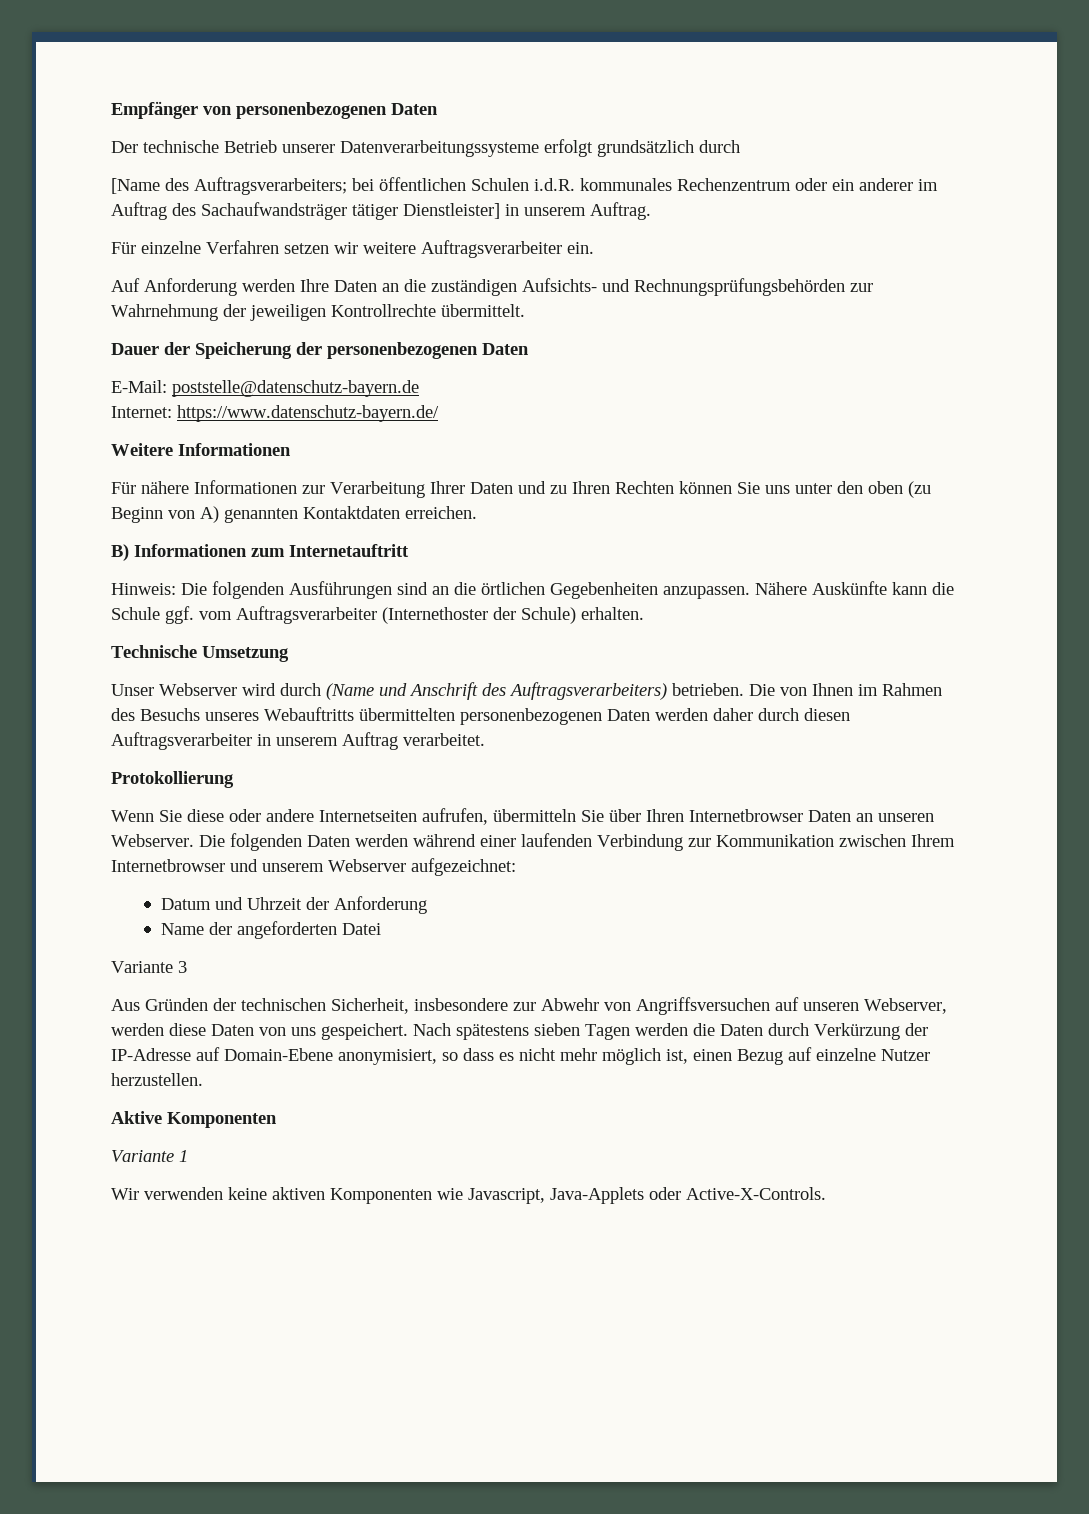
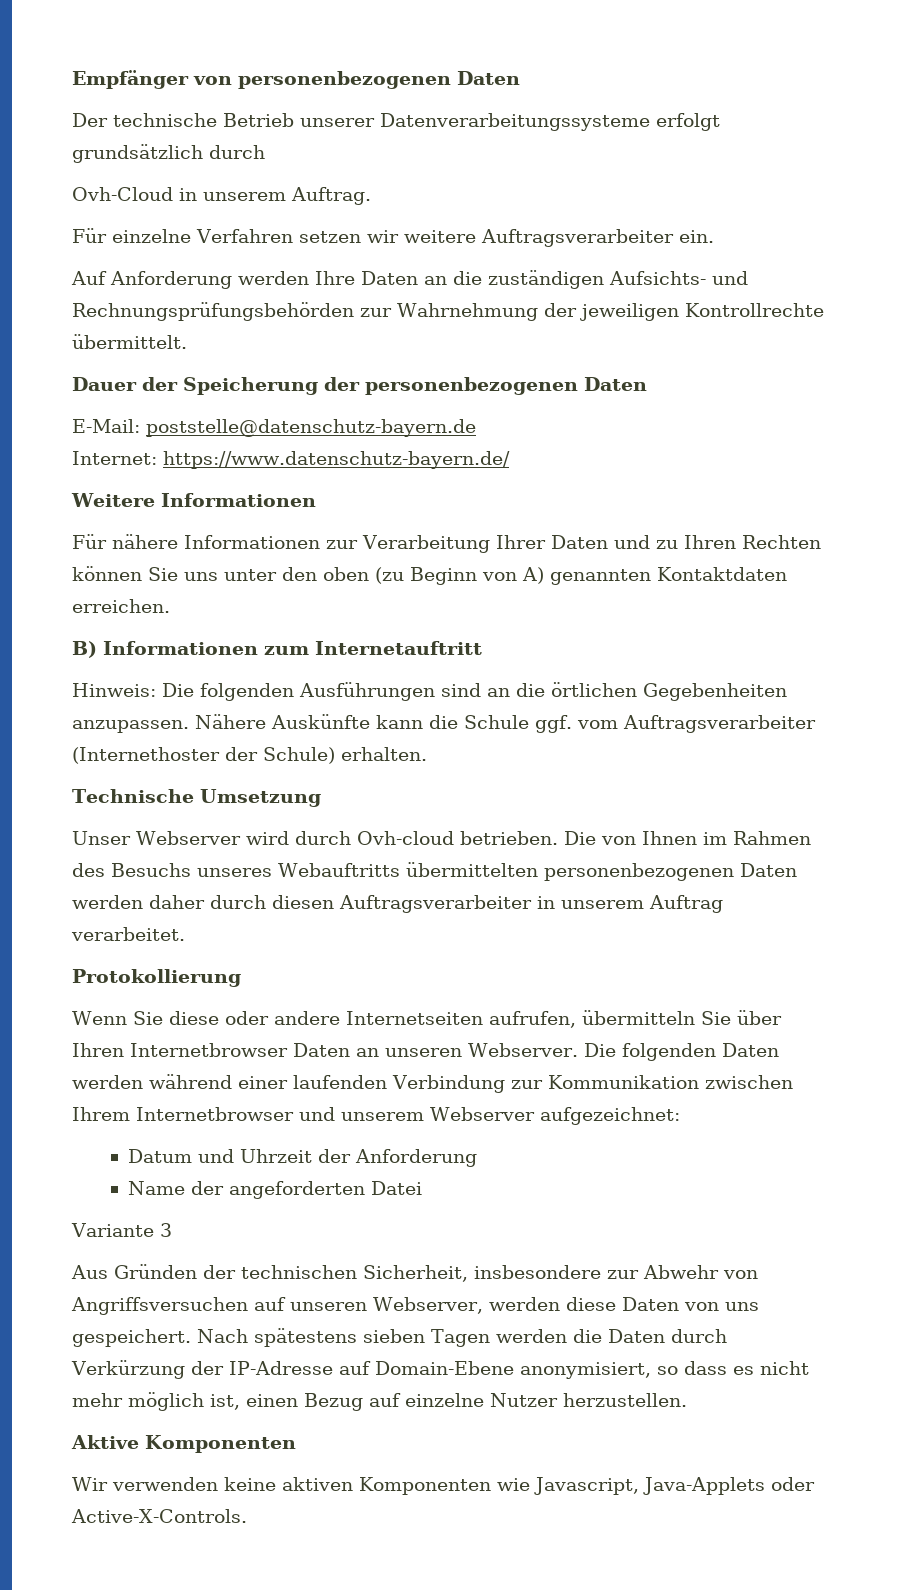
- [Name des Auftragsverarbeiters; bei öffentlichen Schulen i.d.R. kommunales Rechenzentrum oder ein anderer im Auftrag des Sachaufwandsträger tätiger Dienstleister] in unserem Auftrag.
+ Ovh-Cloud in unserem Auftrag.
- Unser Webserver wird durch (Name und Anschrift des Auftragsverarbeiters) betrieben.
+ Unser Webserver wird durch Ovh-cloud betrieben.
- Variante 1

